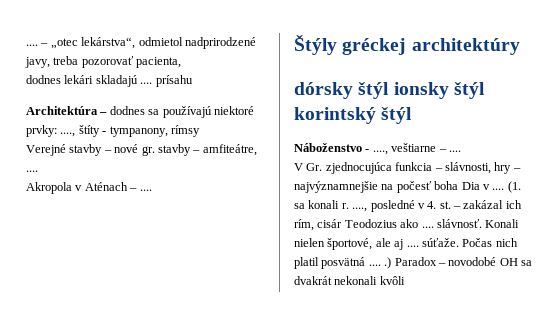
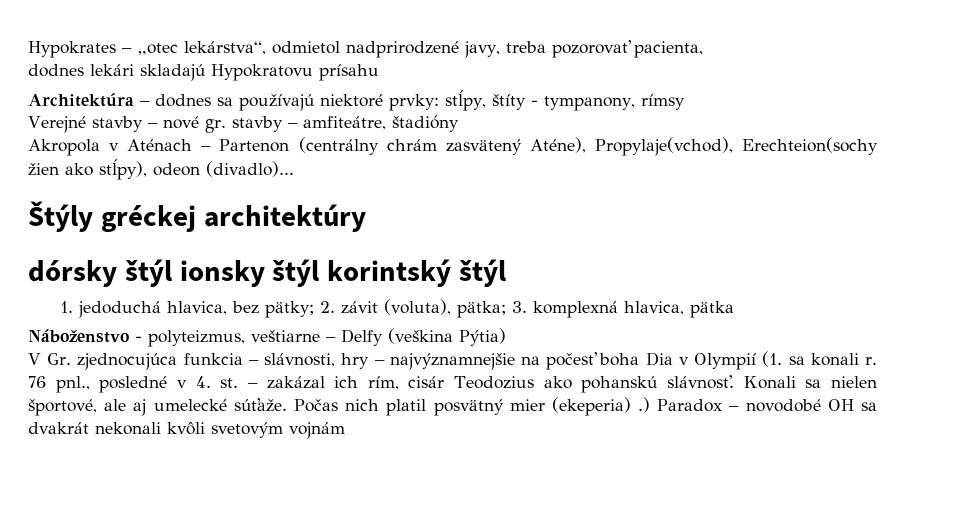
- .... – „otec lekárstva“, odmietol nadprirodzené javy, treba pozorovať pacienta,
+ Hypokrates – „otec lekárstva“, odmietol nadprirodzené javy, treba pozorovať pacienta,
- dodnes lekári skladajú .... prísahu
+ dodnes lekári skladajú Hypokratovu prísahu
- Architektúra – dodnes sa používajú niektoré prvky: ...., štíty - tympanony, rímsy
+ Architektúra – dodnes sa používajú niektoré prvky: stĺpy, štíty - tympanony, rímsy
- Verejné stavby – nové gr. stavby – amfiteátre, ....
+ Verejné stavby – nové gr. stavby – amfiteátre, štadióny
- Akropola v Aténach – ....
+ Akropola v Aténach – Partenon (centrálny chrám zasvätený Aténe), Propylaje(vchod), Erechteion(sochy žien ako stĺpy), odeon (divadlo)...
+ 1. jedoduchá hlavica, bez pätky; 2. závit (voluta), pätka; 3. komplexná hlavica, pätka
- Náboženstvo - ...., veštiarne – ....
+ Náboženstvo - polyteizmus, veštiarne – Delfy (veškina Pýtia)
- V Gr. zjednocujúca funkcia – slávnosti, hry – najvýznamnejšie na počesť boha Dia v .... (1. sa konali r. ...., posledné v 4. st.
+ V Gr. zjednocujúca funkcia – slávnosti, hry – najvýznamnejšie na počesť boha Dia v Olympií (1. sa konali r. 76 pnl., posledné v 4. st.
- – zakázal ich rím, cisár Teodozius ako .... slávnosť.
+ – zakázal ich rím, cisár Teodozius ako pohanskú slávnosť.
- Konali nielen športové, ale aj .... súťaže.
+ Konali sa nielen športové, ale aj umelecké súťaže.
- Počas nich platil posvätná .... .)
+ Počas nich platil posvätný mier (ekeperia) .)
- Paradox – novodobé OH sa dvakrát nekonali kvôli
+ Paradox – novodobé OH sa dvakrát nekonali kvôli svetovým vojnám

